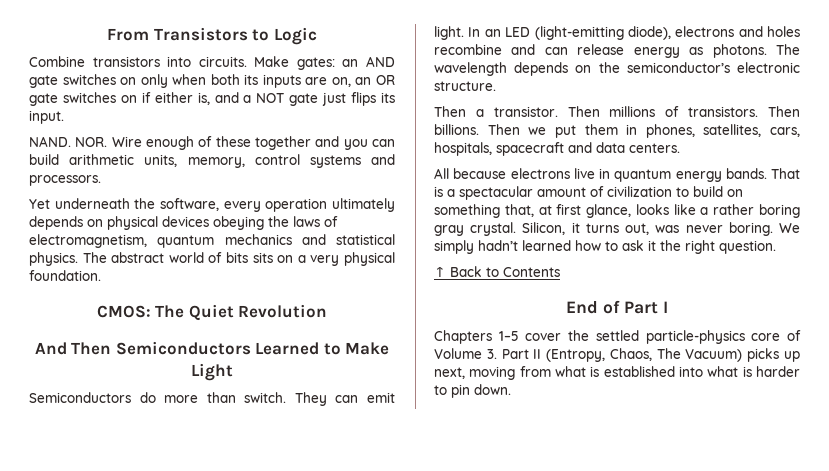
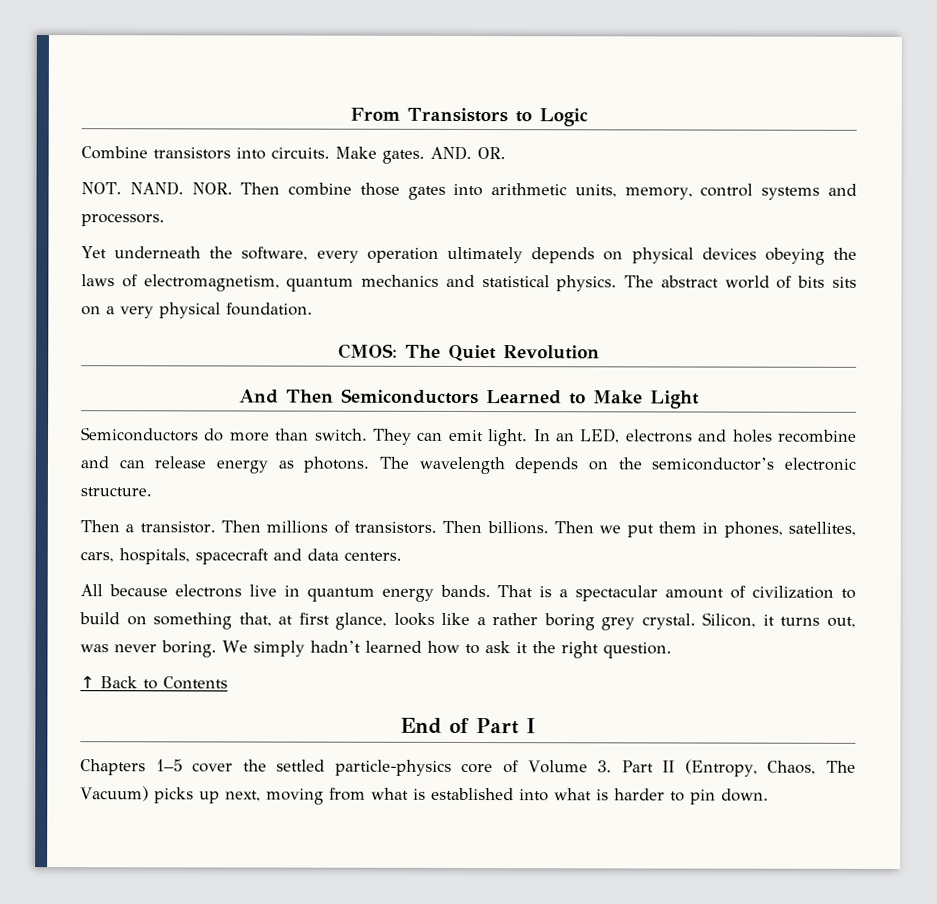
- Make gates: an AND gate switches on only when both its inputs are on, an OR gate switches on if either is, and a NOT gate just flips its input.
- NAND. NOR. Wire enough of these together and you can build arithmetic units, memory, control systems and processors.
+ Make gates. AND. OR.
+ NOT. NAND. NOR. Then combine those gates into arithmetic units, memory, control systems and processors.
- In an LED (light-emitting diode), electrons and holes recombine and can release energy as photons.
+ In an LED, electrons and holes recombine and can release energy as photons.
- That is a spectacular amount of civilization to build on something that, at first glance, looks like a rather boring gray crystal.
+ That is a spectacular amount of civilization to build on something that, at first glance, looks like a rather boring grey crystal.

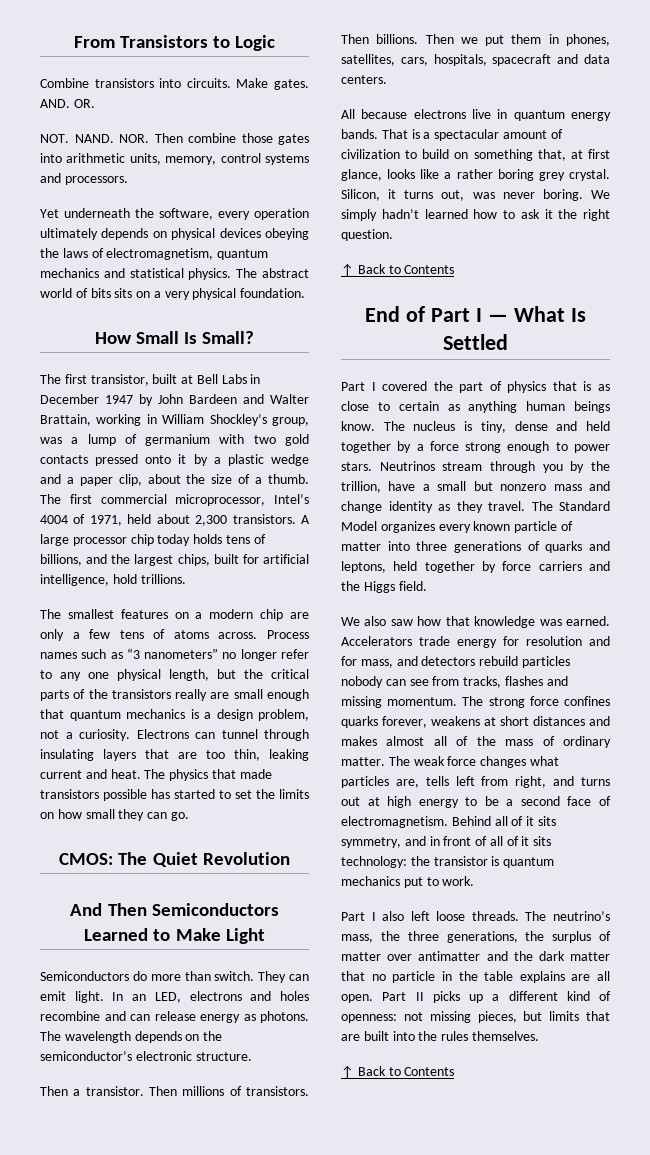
+ How Small Is Small?
+ The first transistor, built at Bell Labs in December 1947 by John Bardeen and Walter Brattain, working in William Shockley’s group, was a lump of germanium with two gold contacts pressed onto it by a plastic wedge and a paper clip, about the size of a thumb. The first commercial microprocessor, Intel’s 4004 of 1971, held about 2,300 transistors. A large processor chip today holds tens of billions, and the largest chips, built for artificial intelligence, hold trillions.
+ The smallest features on a modern chip are only a few tens of atoms across. Process names such as “3 nanometers” no longer refer to any one physical length, but the critical parts of the transistors really are small enough that quantum mechanics is a design problem, not a curiosity. Electrons can tunnel through insulating layers that are too thin, leaking current and heat. The physics that made transistors possible has started to set the limits on how small they can go.
- End of Part I
- Chapters 1–5 cover the settled particle-physics core of Volume 3. Part II (Entropy, Chaos, The Vacuum) picks up next, moving from what is established into what is harder to pin down.
+ End of Part I — What Is Settled
+ Part I covered the part of physics that is as close to certain as anything human beings know. The nucleus is tiny, dense and held together by a force strong enough to power stars. Neutrinos stream through you by the trillion, have a small but nonzero mass and change identity as they travel. The Standard Model organizes every known particle of matter into three generations of quarks and leptons, held together by force carriers and the Higgs field.
+ We also saw how that knowledge was earned. Accelerators trade energy for resolution and for mass, and detectors rebuild particles nobody can see from tracks, flashes and missing momentum. The strong force confines quarks forever, weakens at short distances and makes almost all of the mass of ordinary matter. The weak force changes what particles are, tells left from right, and turns out at high energy to be a second face of electromagnetism. Behind all of it sits symmetry, and in front of all of it sits technology: the transistor is quantum mechanics put to work.
+ Part I also left loose threads. The neutrino’s mass, the three generations, the surplus of matter over antimatter and the dark matter that no particle in the table explains are all open. Part II picks up a different kind of openness: not missing pieces, but limits that are built into the rules themselves.
+ ↑ Back to Contents

